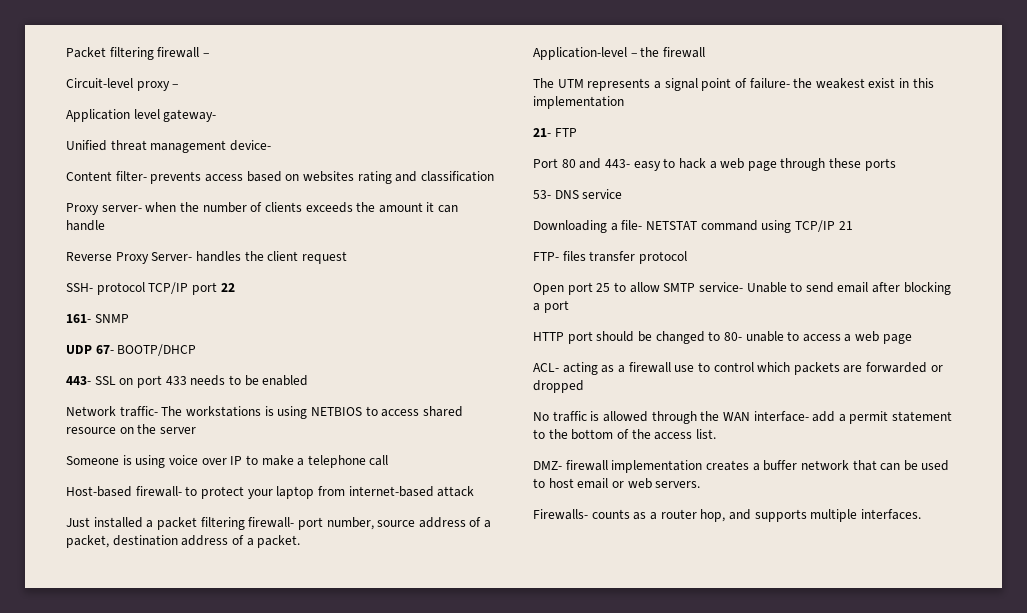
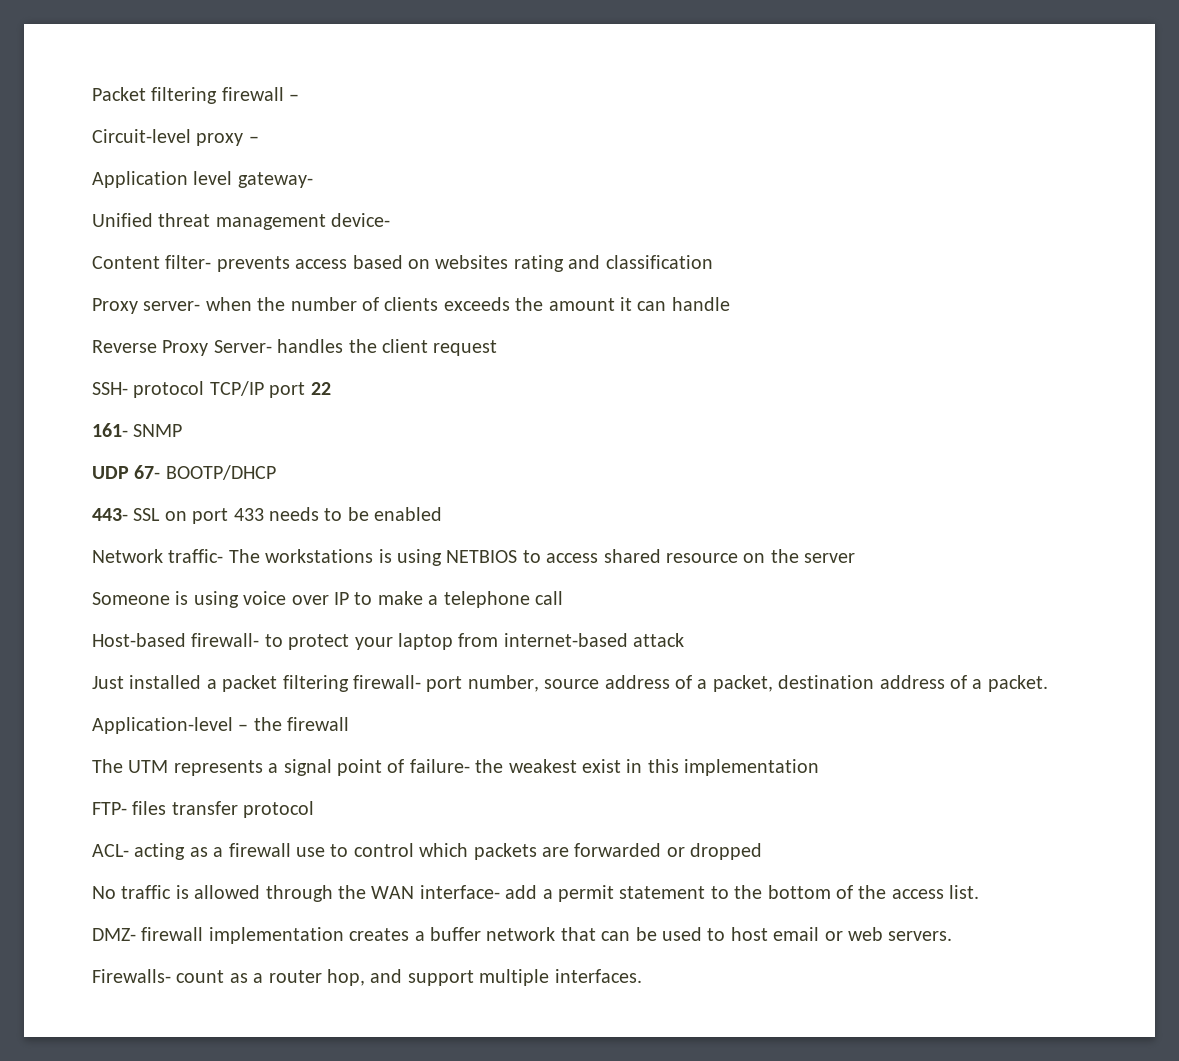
- 21- FTP
- Port 80 and 443- easy to hack a web page through these ports
- 53- DNS service
- Downloading a file- NETSTAT command using TCP/IP 21
  FTP- files transfer protocol
- Open port 25 to allow SMTP service- Unable to send email after blocking a port
- HTTP port should be changed to 80- unable to access a web page
- Firewalls- counts as a router hop, and supports multiple interfaces.
+ Firewalls- count as a router hop, and support multiple interfaces.

